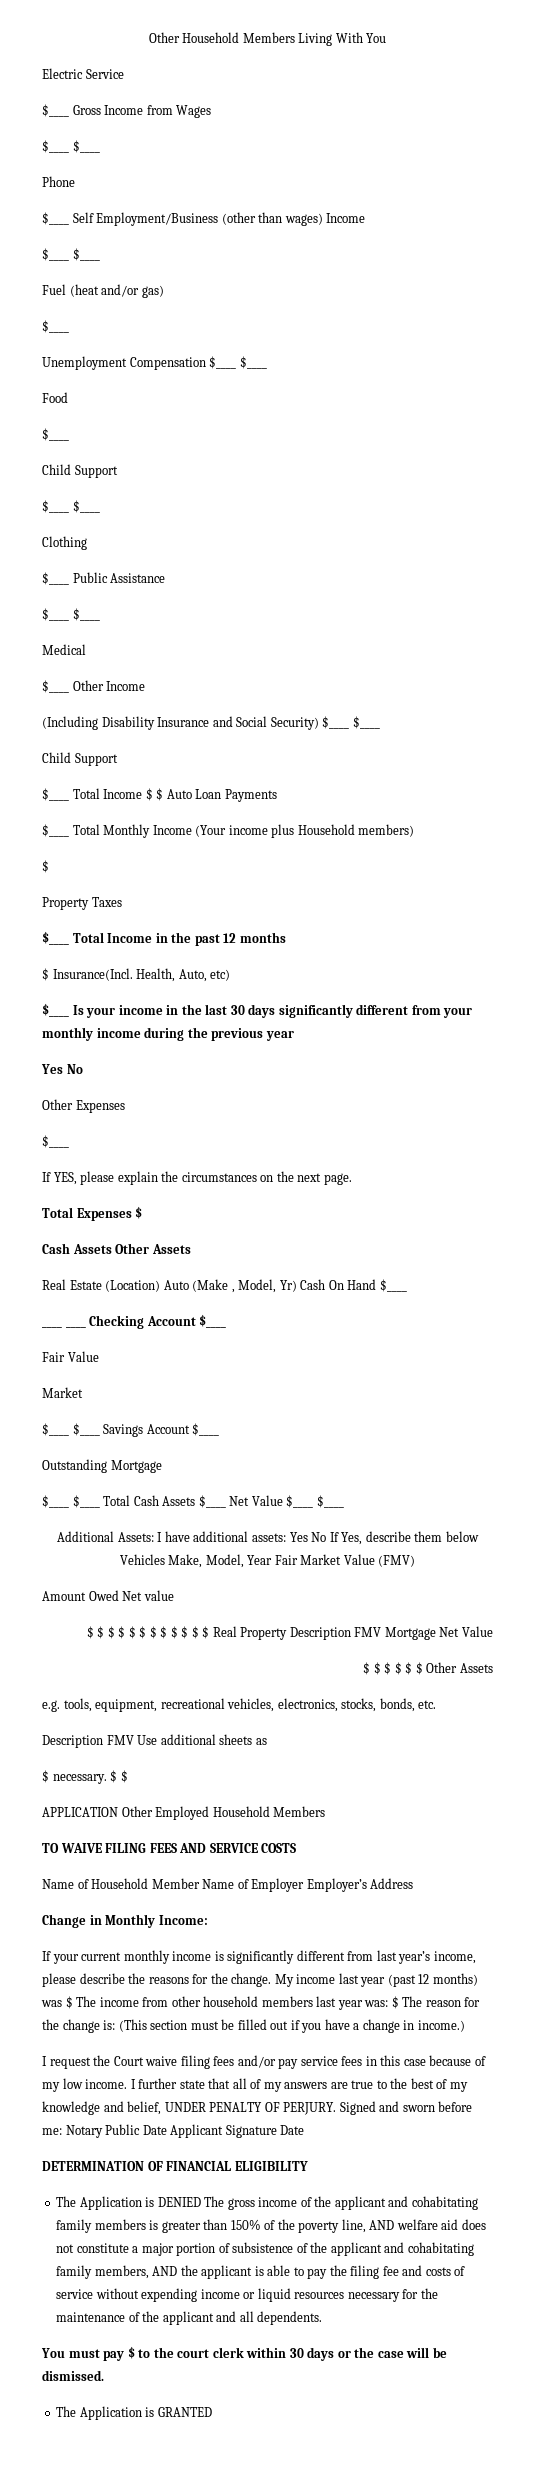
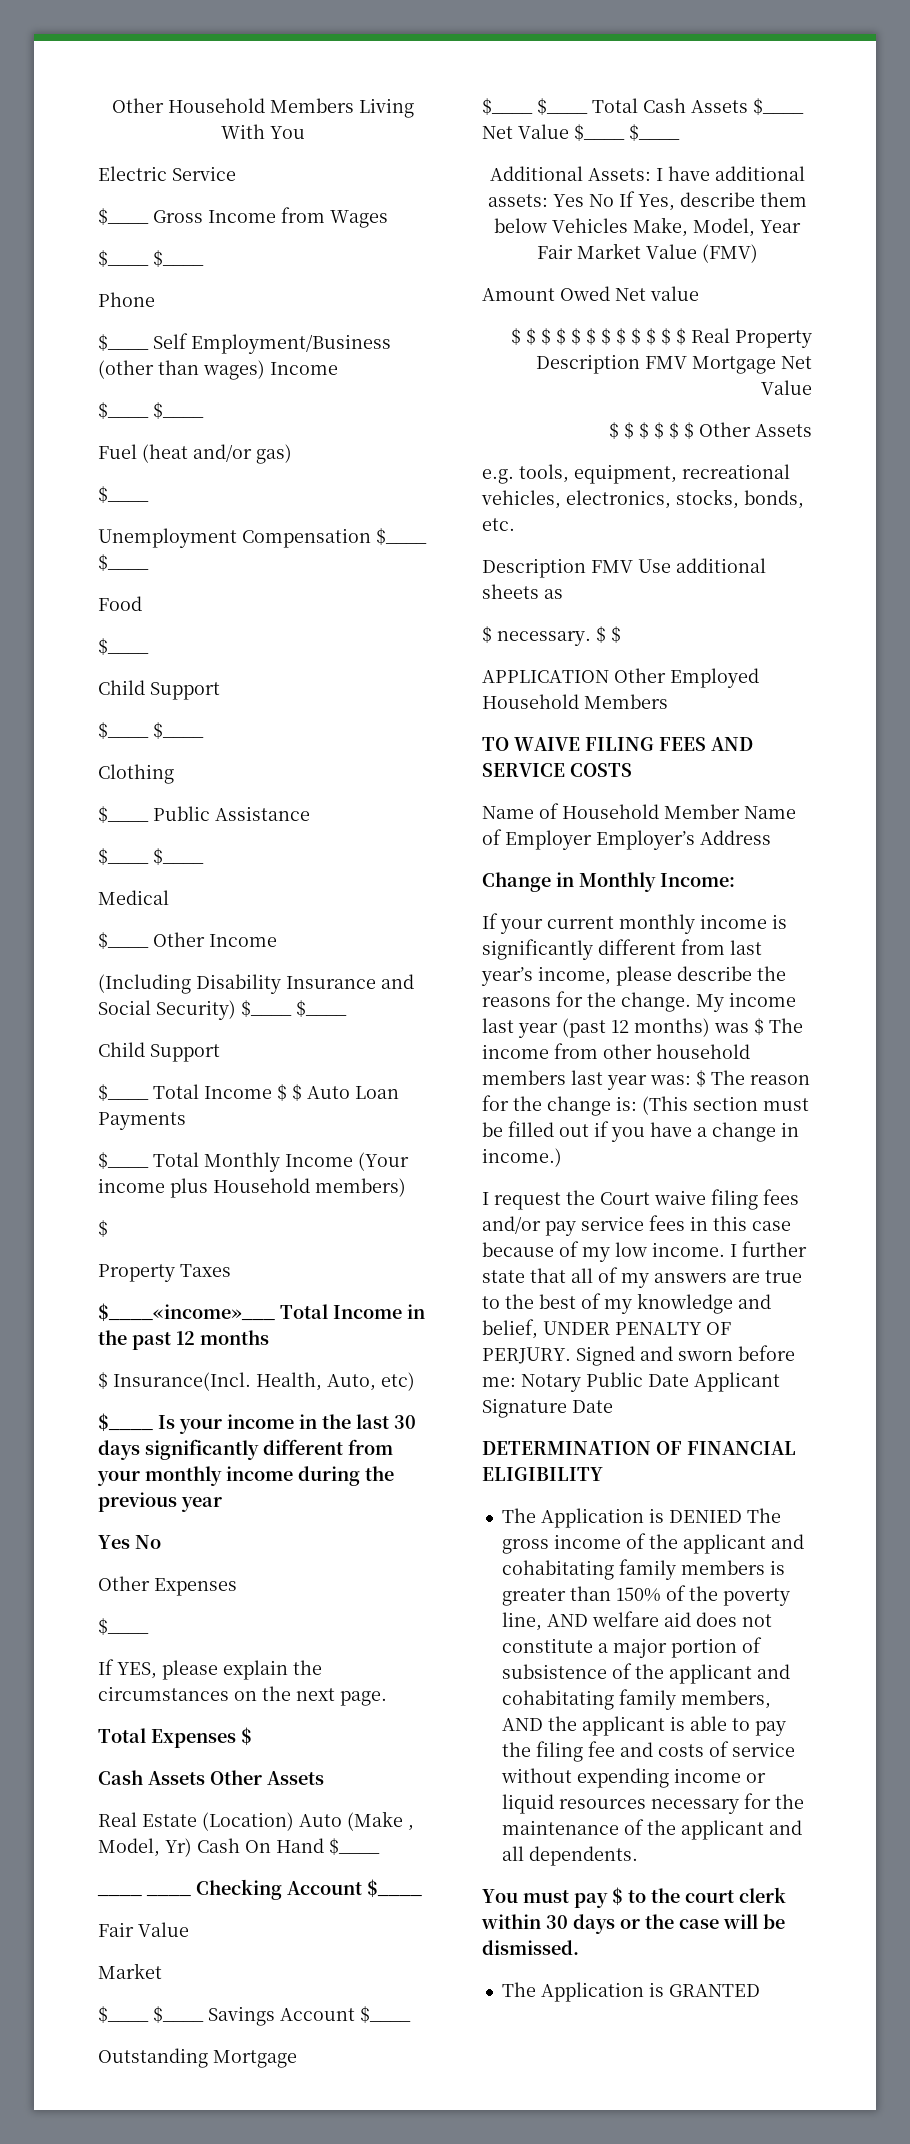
- $____ Total Income in the past 12 months
+ $____«income»___ Total Income in the past 12 months

